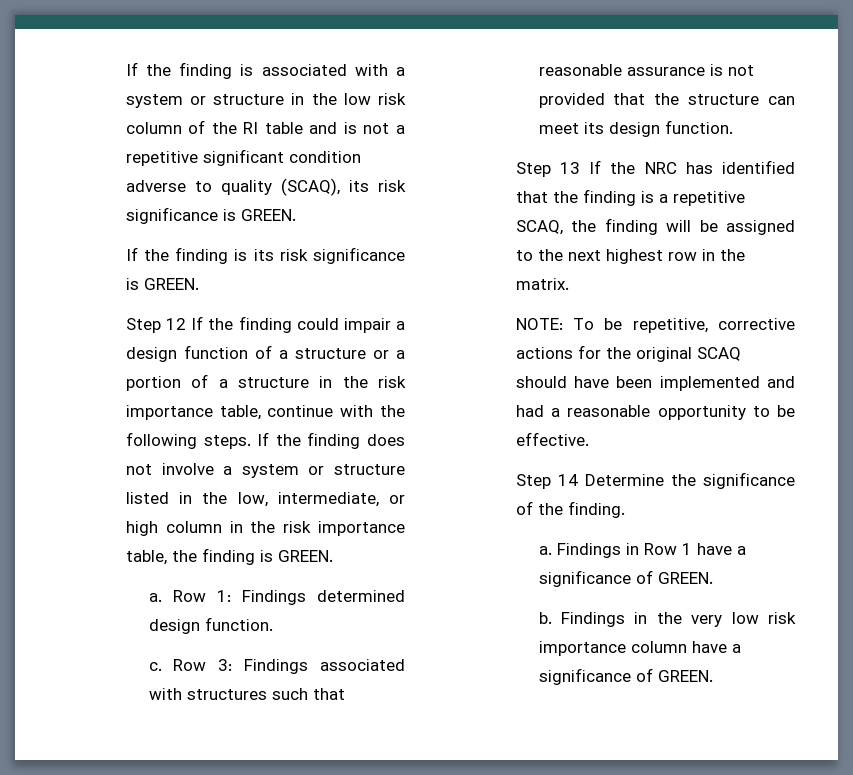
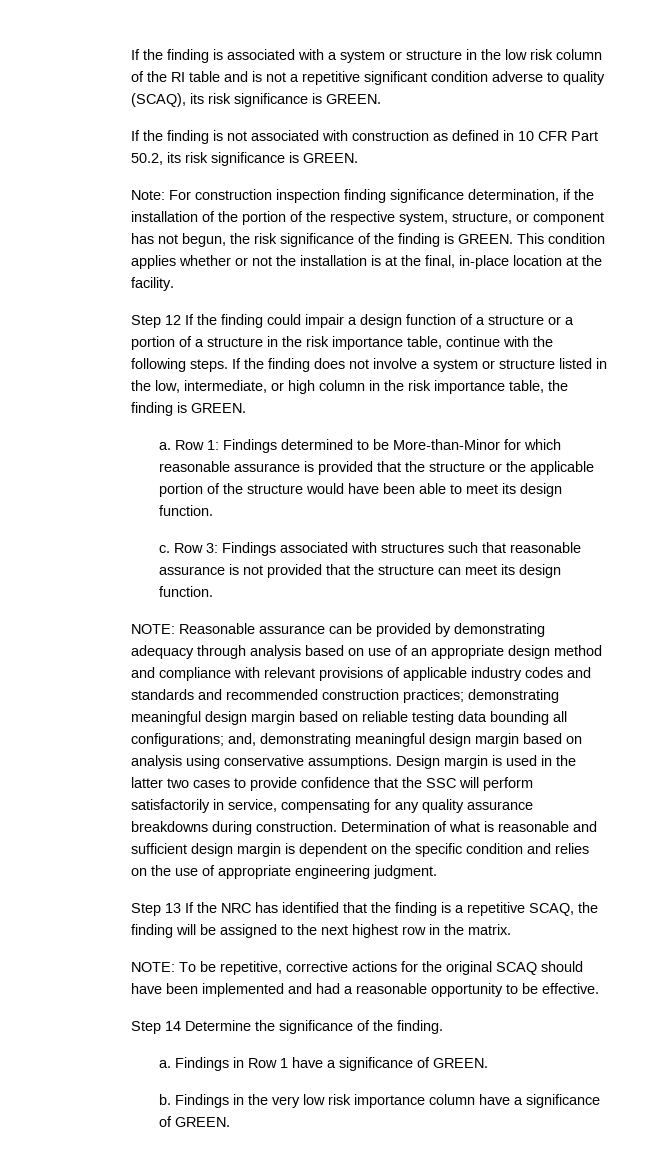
- If the finding is its risk significance is GREEN.
+ If the finding is not associated with construction as defined in 10 CFR Part 50.2, its risk significance is GREEN.
+ Note: For construction inspection finding significance determination, if the installation of the portion of the respective system, structure, or component has not begun, the risk significance of the finding is GREEN. This condition applies whether or not the installation is at the final, in-place location at the facility.
- Row 1: Findings determined design function.
+ Row 1: Findings determined to be More-than-Minor for which reasonable assurance is provided that the structure or the applicable portion of the structure would have been able to meet its design function.
+ NOTE: Reasonable assurance can be provided by demonstrating adequacy through analysis based on use of an appropriate design method and compliance with relevant provisions of applicable industry codes and standards and recommended construction practices; demonstrating meaningful design margin based on reliable testing data bounding all configurations; and, demonstrating meaningful design margin based on analysis using conservative assumptions. Design margin is used in the latter two cases to provide confidence that the SSC will perform satisfactorily in service, compensating for any quality assurance breakdowns during construction. Determination of what is reasonable and sufficient design margin is dependent on the specific condition and relies on the use of appropriate engineering judgment.

